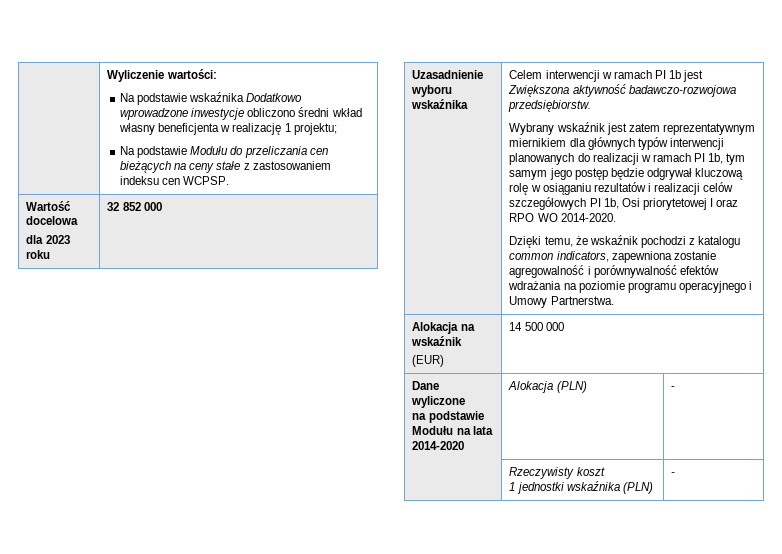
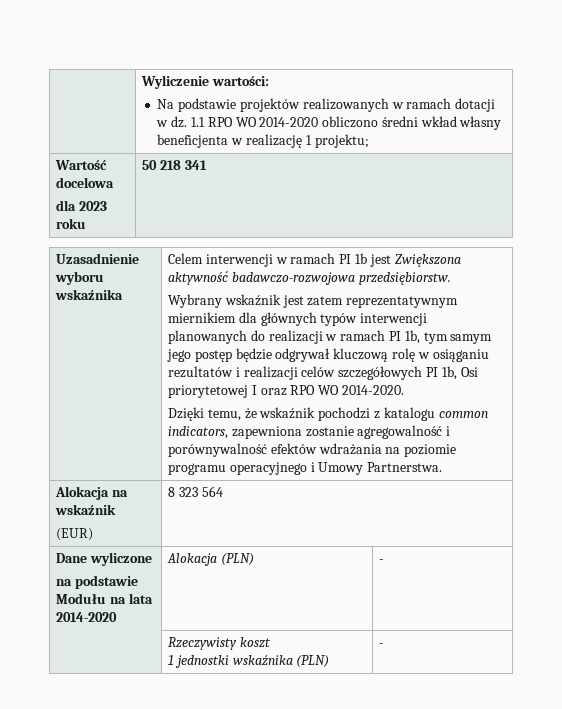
  | Wyliczenie wartości:
- Na podstawie wskaźnika Dodatkowo wprowadzone inwestycje obliczono średni wkład własny beneficjenta w realizację 1 projektu;
- Na podstawie Modułu do przeliczania cen bieżących na ceny stałe z zastosowaniem indeksu cen WCPSP.
+ Na podstawie projektów realizowanych w ramach dotacji w dz. 1.1 RPO WO 2014-2020 obliczono średni wkład własny beneficjenta w realizację 1 projektu;
  Wartość docelowa
- dla 2023 roku | 32 852 000
+ dla 2023 roku | 50 218 341
  Alokacja na wskaźnik
- (EUR) | 14 500 000
+ (EUR) | 8 323 564

